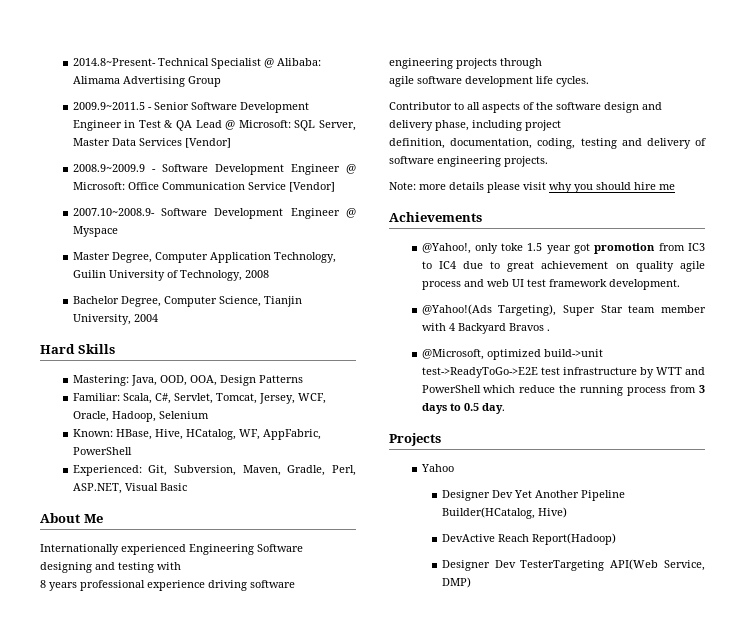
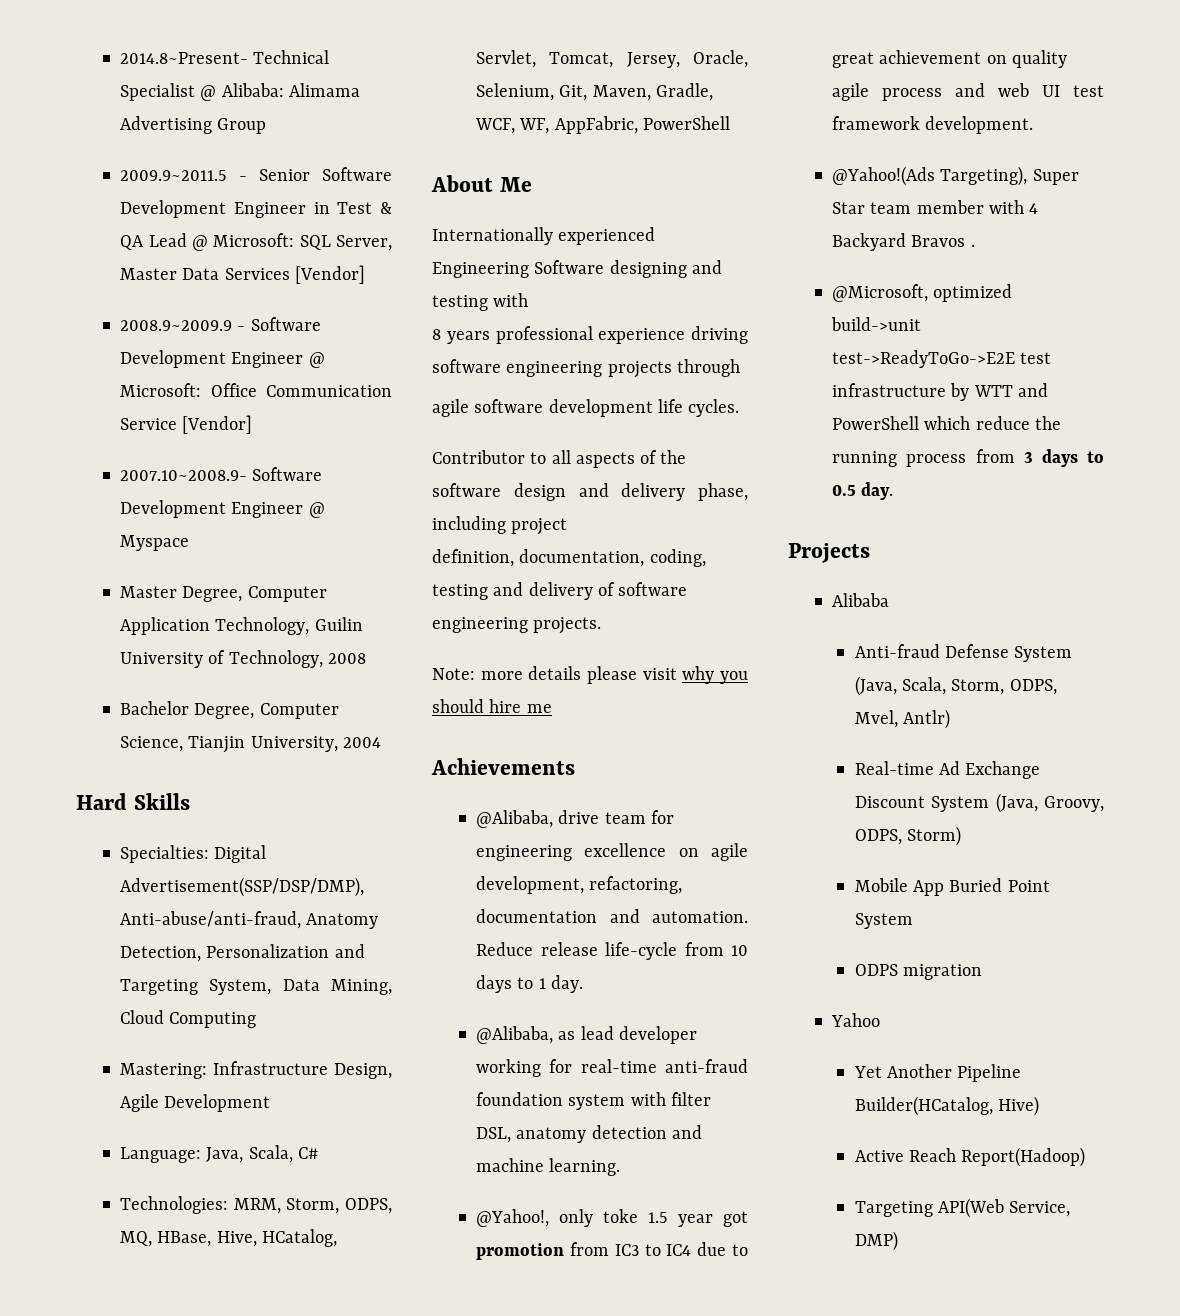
- Mastering: Java, OOD, OOA, Design Patterns
- Familiar: Scala, C#, Servlet, Tomcat, Jersey, WCF, Oracle, Hadoop, Selenium
- Known: HBase, Hive, HCatalog, WF, AppFabric, PowerShell
- Experienced: Git, Subversion, Maven, Gradle, Perl, ASP.NET, Visual Basic
+ Specialties: Digital Advertisement(SSP/DSP/DMP), Anti-abuse/anti-fraud, Anatomy Detection, Personalization and Targeting System, Data Mining, Cloud Computing
+ Mastering: Infrastructure Design, Agile Development
+ Language: Java, Scala, C#
+ Technologies: MRM, Storm, ODPS, MQ, HBase, Hive, HCatalog, Servlet, Tomcat, Jersey, Oracle, Selenium, Git, Maven, Gradle, WCF, WF, AppFabric, PowerShell
+ @Alibaba, drive team for engineering excellence on agile development, refactoring, documentation and automation. Reduce release life-cycle from 10 days to 1 day.
+ @Alibaba, as lead developer working for real-time anti-fraud foundation system with filter DSL, anatomy detection and machine learning.
+ Alibaba
+ Anti-fraud Defense System (Java, Scala, Storm, ODPS, Mvel, Antlr)
+ Real-time Ad Exchange Discount System (Java, Groovy, ODPS, Storm)
+ Mobile App Buried Point System
+ ODPS migration
- Designer Dev Yet Another Pipeline Builder(HCatalog, Hive)
+ Yet Another Pipeline Builder(HCatalog, Hive)
- DevActive Reach Report(Hadoop)
+ Active Reach Report(Hadoop)
- Designer Dev TesterTargeting API(Web Service, DMP)
+ Targeting API(Web Service, DMP)

